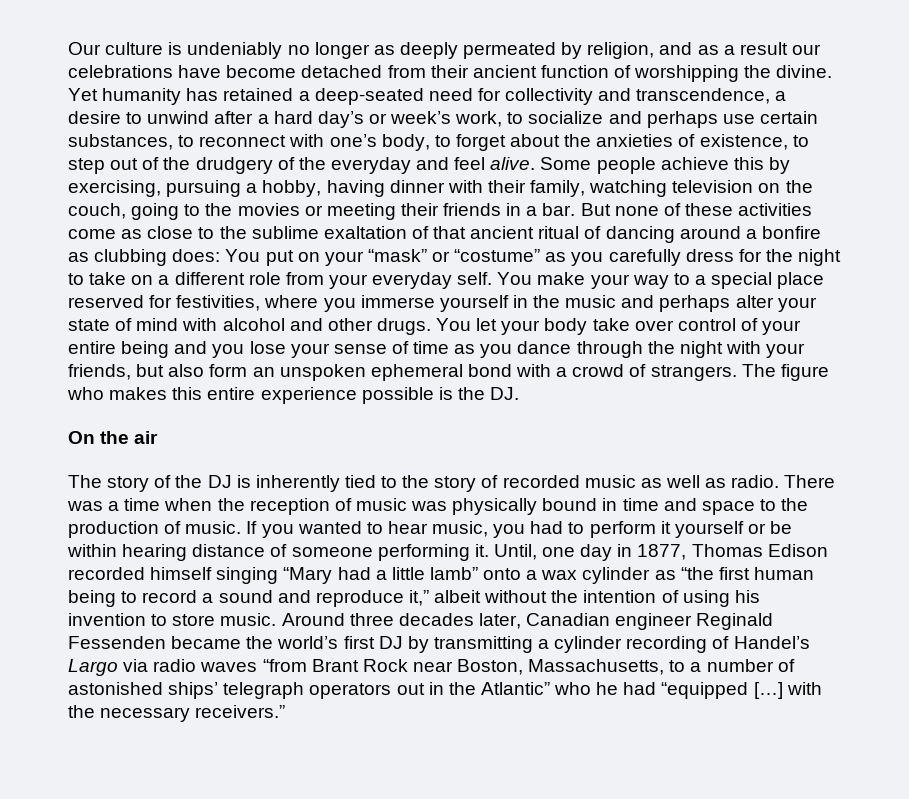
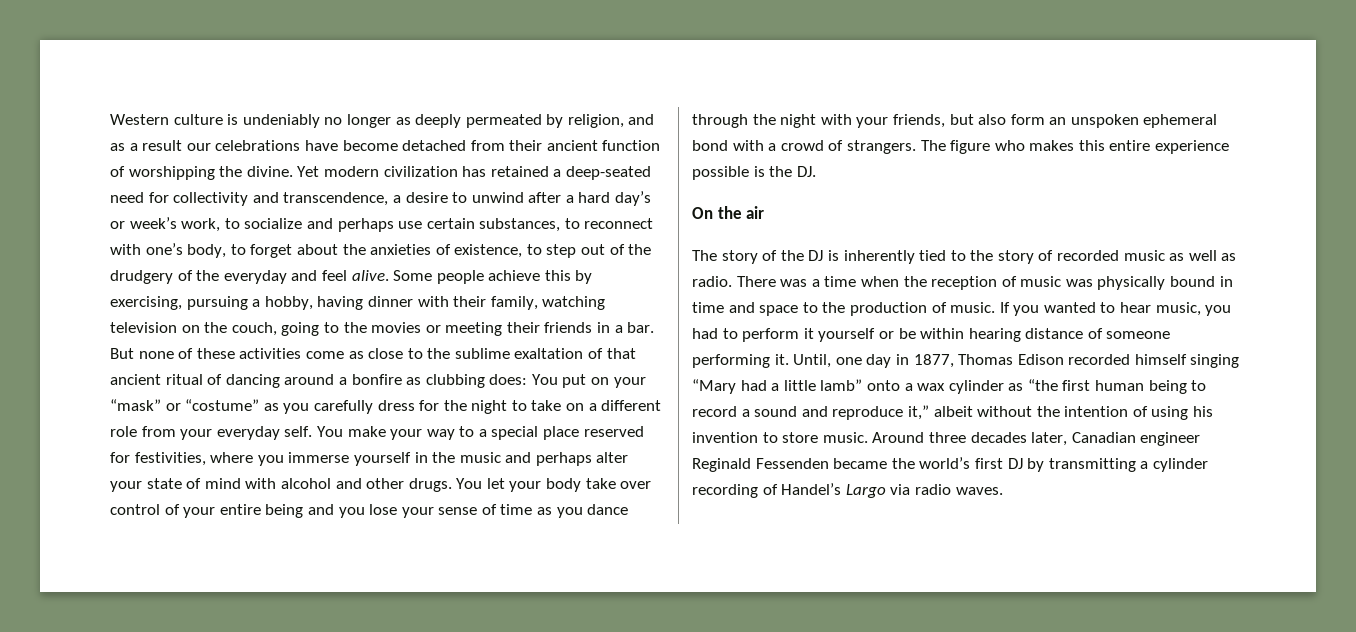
- Our culture is undeniably no longer as deeply permeated by religion, and as a result our celebrations have become detached from their ancient function of worshipping the divine.
+ Western culture is undeniably no longer as deeply permeated by religion, and as a result our celebrations have become detached from their ancient function of worshipping the divine.
- Yet humanity has retained a deep-seated need for collectivity and transcendence, a desire to unwind after a hard day’s or week’s work, to socialize and perhaps use certain substances, to reconnect with one’s body, to forget about the anxieties of existence, to step out of the drudgery of the everyday and feel alive.
+ Yet modern civilization has retained a deep-seated need for collectivity and transcendence, a desire to unwind after a hard day’s or week’s work, to socialize and perhaps use certain substances, to reconnect with one’s body, to forget about the anxieties of existence, to step out of the drudgery of the everyday and feel alive.
- Around three decades later, Canadian engineer Reginald Fessenden became the world’s first DJ by transmitting a cylinder recording of Handel’s Largo via radio waves “from Brant Rock near Boston, Massachusetts, to a number of astonished ships’ telegraph operators out in the Atlantic” who he had “equipped […] with the necessary receivers.”
+ Around three decades later, Canadian engineer Reginald Fessenden became the world’s first DJ by transmitting a cylinder recording of Handel’s Largo via radio waves.

